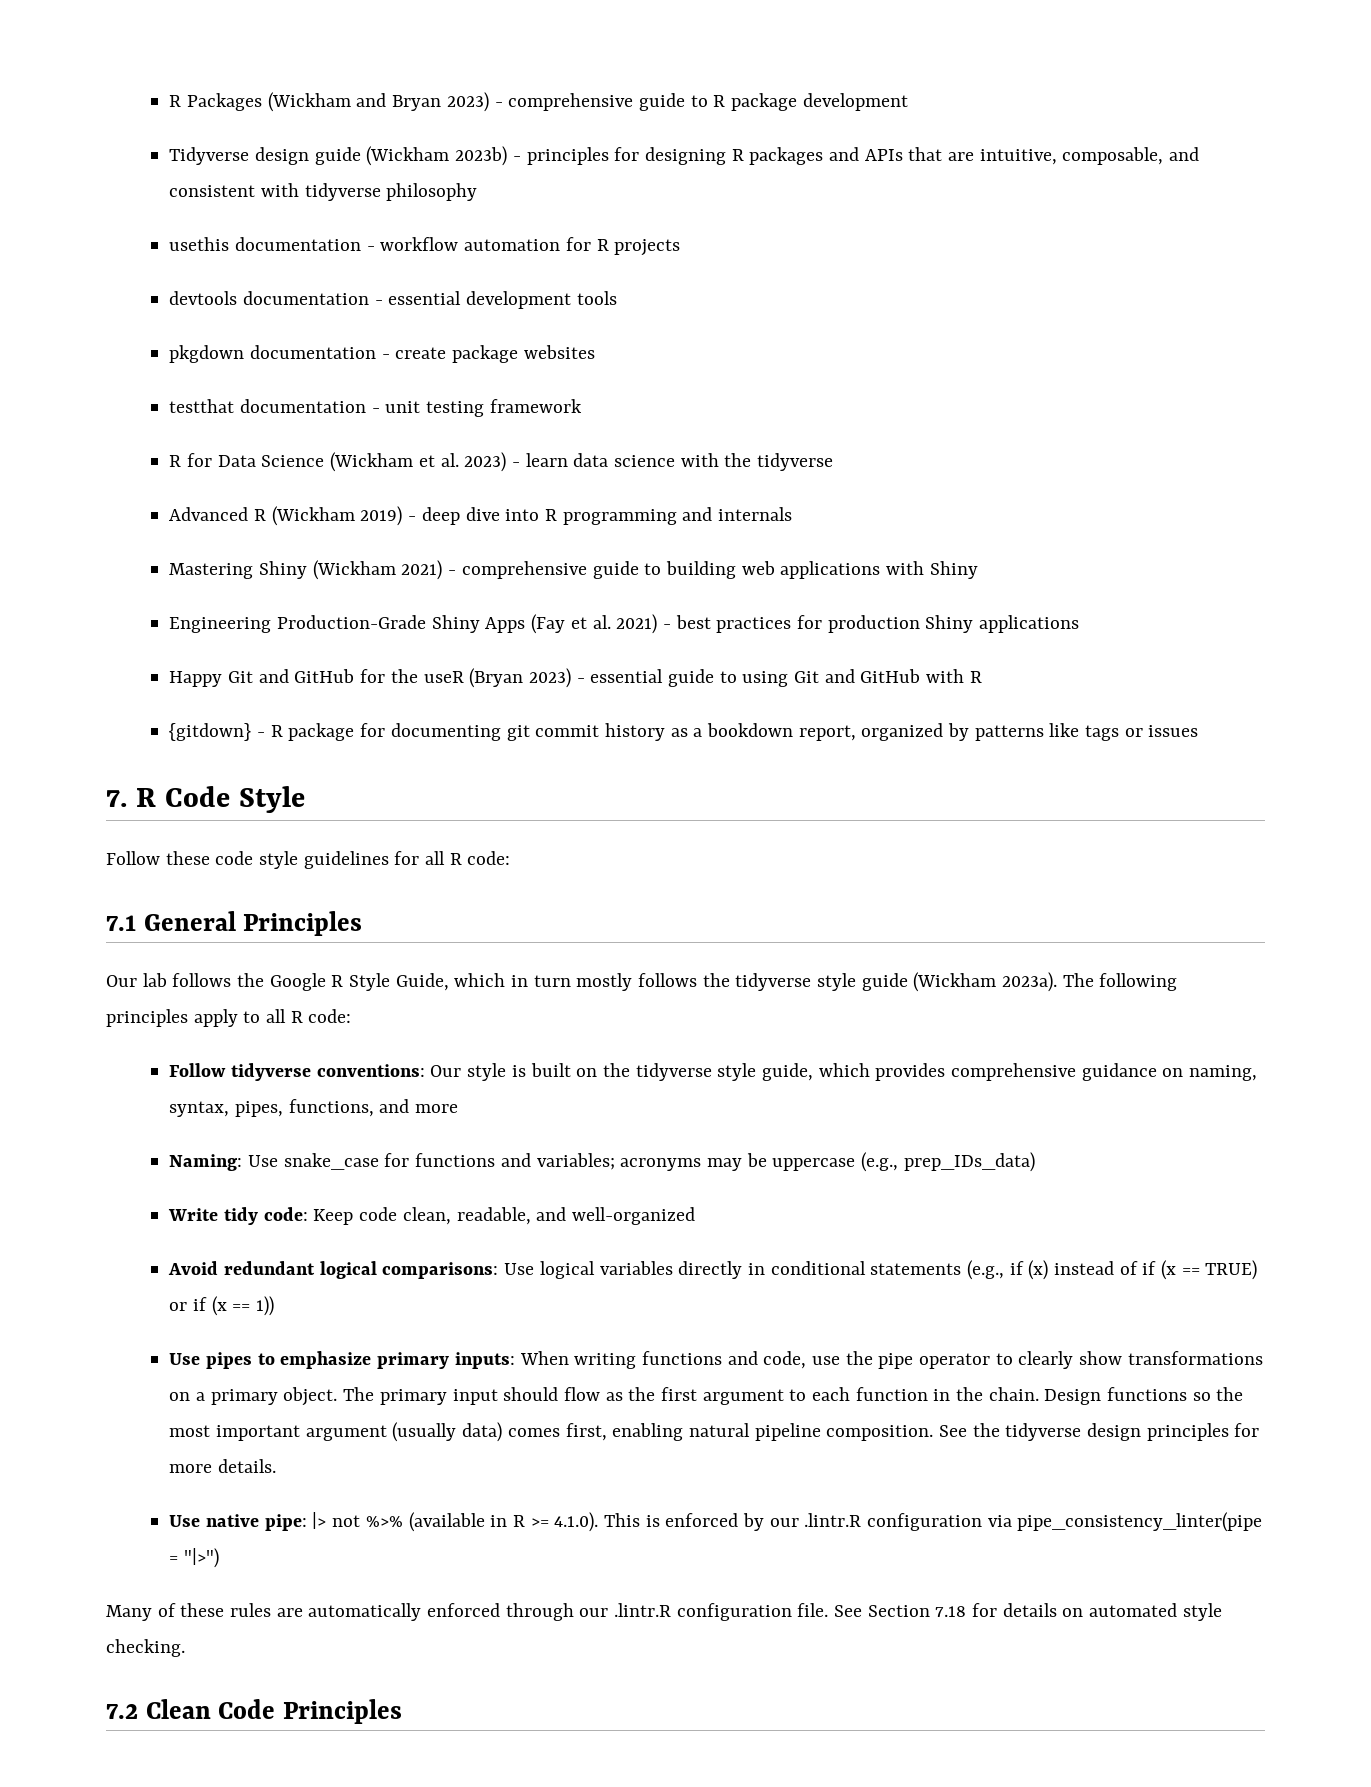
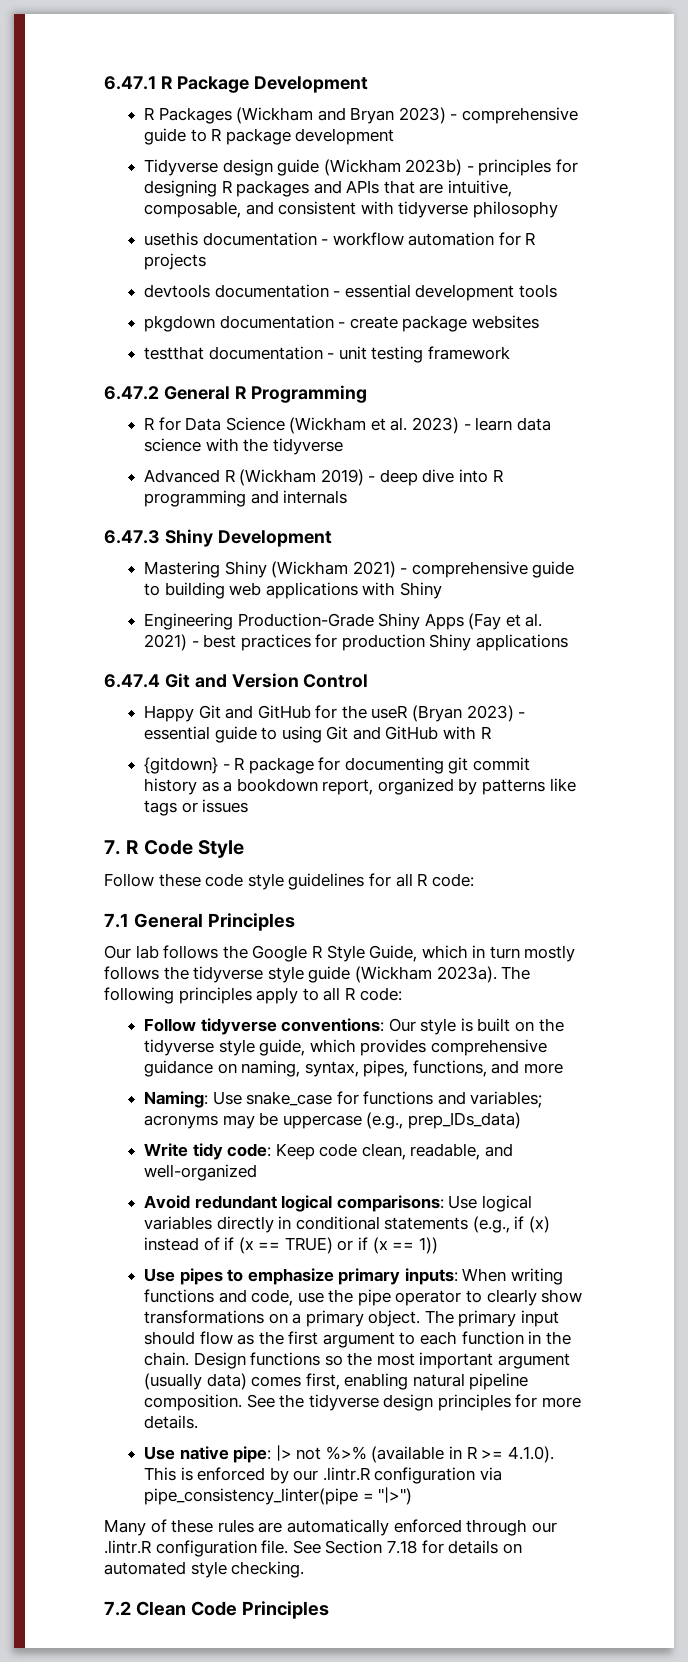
+ 6.47.1 R Package Development
+ 6.47.2 General R Programming
+ 6.47.3 Shiny Development
+ 6.47.4 Git and Version Control

